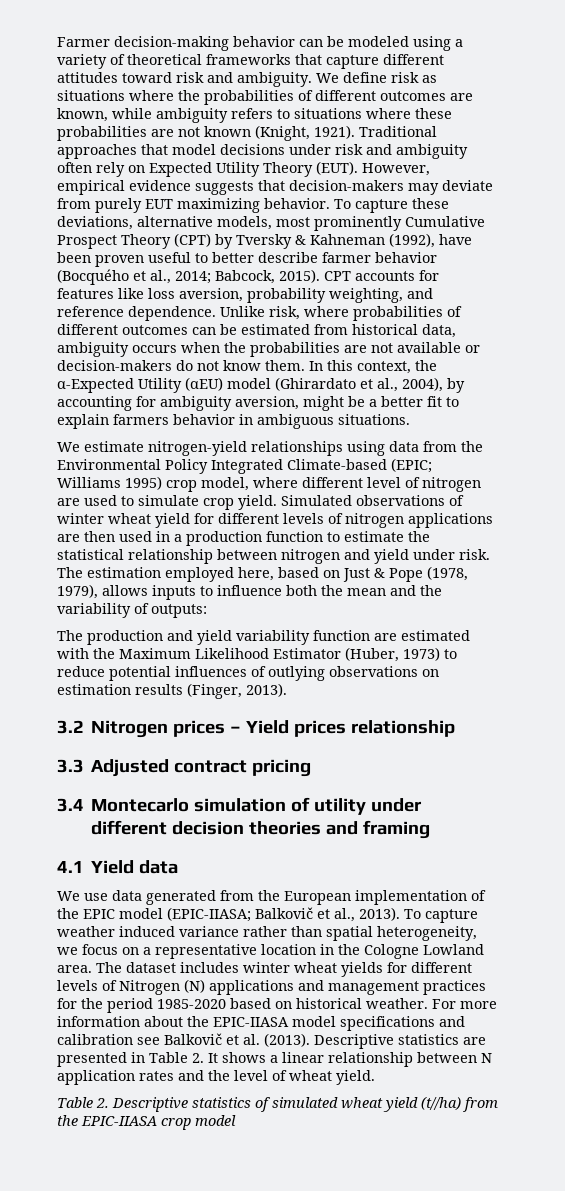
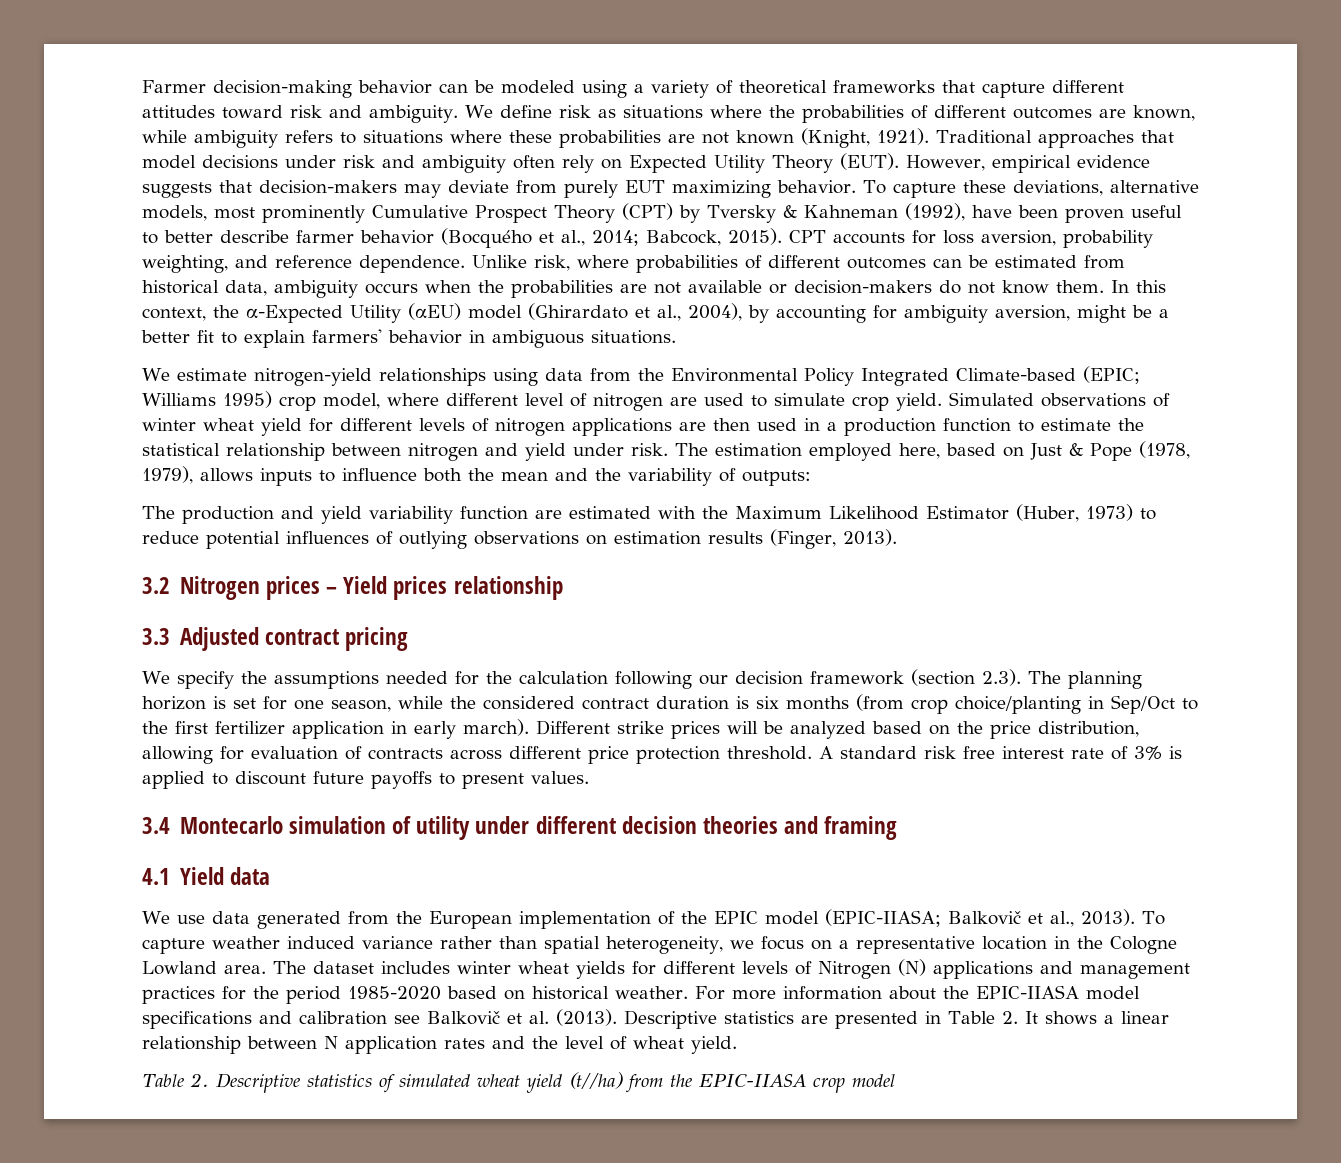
- CPT accounts for features like loss aversion, probability weighting, and reference dependence.
+ CPT accounts for loss aversion, probability weighting, and reference dependence.
- In this context, the α-Expected Utility (αEU) model (Ghirardato et al., 2004), by accounting for ambiguity aversion, might be a better fit to explain farmers behavior in ambiguous situations.
+ In this context, the α-Expected Utility (αEU) model (Ghirardato et al., 2004), by accounting for ambiguity aversion, might be a better fit to explain farmers' behavior in ambiguous situations.
+ We specify the assumptions needed for the calculation following our decision framework (section 2.3). The planning horizon is set for one season, while the considered contract duration is six months (from crop choice/planting in Sep/Oct to the first fertilizer application in early march). Different strike prices will be analyzed based on the price distribution, allowing for evaluation of contracts across different price protection threshold. A standard risk free interest rate of 3% is applied to discount future payoffs to present values.

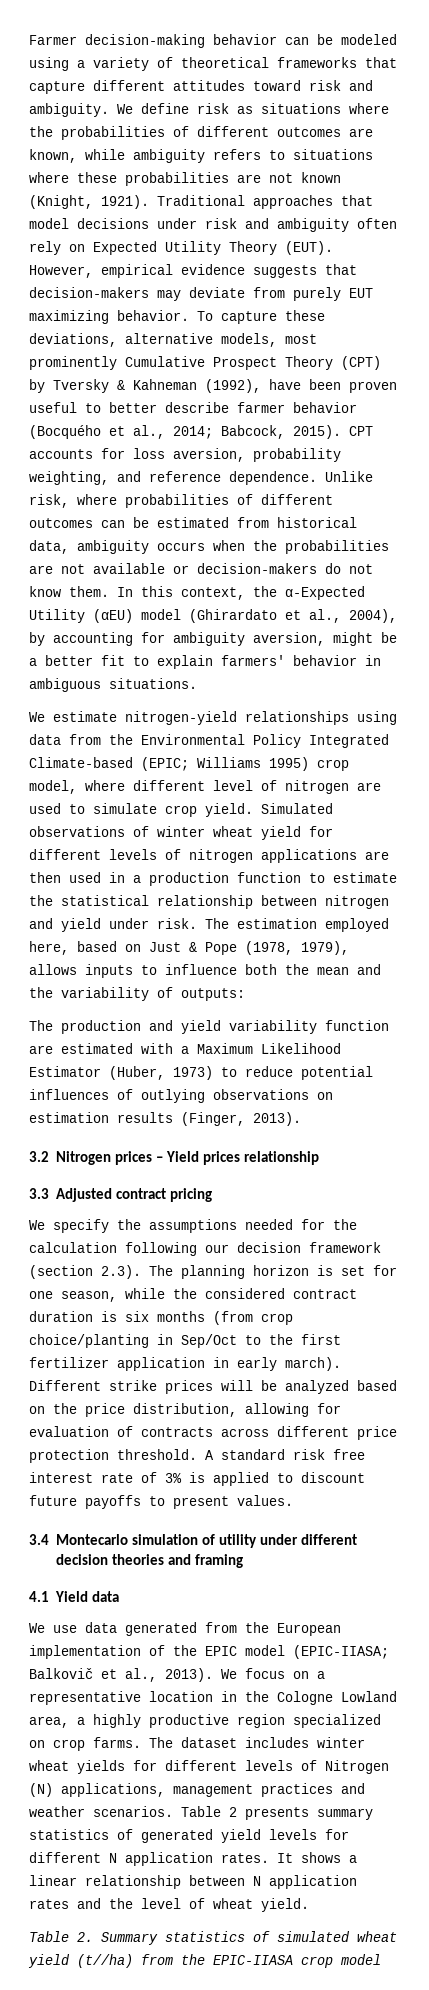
- The production and yield variability function are estimated with the Maximum Likelihood Estimator (Huber, 1973) to reduce potential influences of outlying observations on estimation results (Finger, 2013).
+ The production and yield variability function are estimated with a Maximum Likelihood Estimator (Huber, 1973) to reduce potential influences of outlying observations on estimation results (Finger, 2013).
- To capture weather induced variance rather than spatial heterogeneity, we focus on a representative location in the Cologne Lowland area.
+ We focus on a representative location in the Cologne Lowland area, a highly productive region specialized on crop farms.
- The dataset includes winter wheat yields for different levels of Nitrogen (N) applications and management practices for the period 1985-2020 based on historical weather. For more information about the EPIC-IIASA model specifications and calibration see Balkovič et al. (2013). Descriptive statistics are presented in Table 2. It shows a linear relationship between N application rates and the level of wheat yield.
+ The dataset includes winter wheat yields for different levels of Nitrogen (N) applications, management practices and weather scenarios. Table 2 presents summary statistics of generated yield levels for different N application rates. It shows a linear relationship between N application rates and the level of wheat yield.
- Table 2. Descriptive statistics of simulated wheat yield (t//ha) from the EPIC-IIASA crop model
+ Table 2. Summary statistics of simulated wheat yield (t//ha) from the EPIC-IIASA crop model

